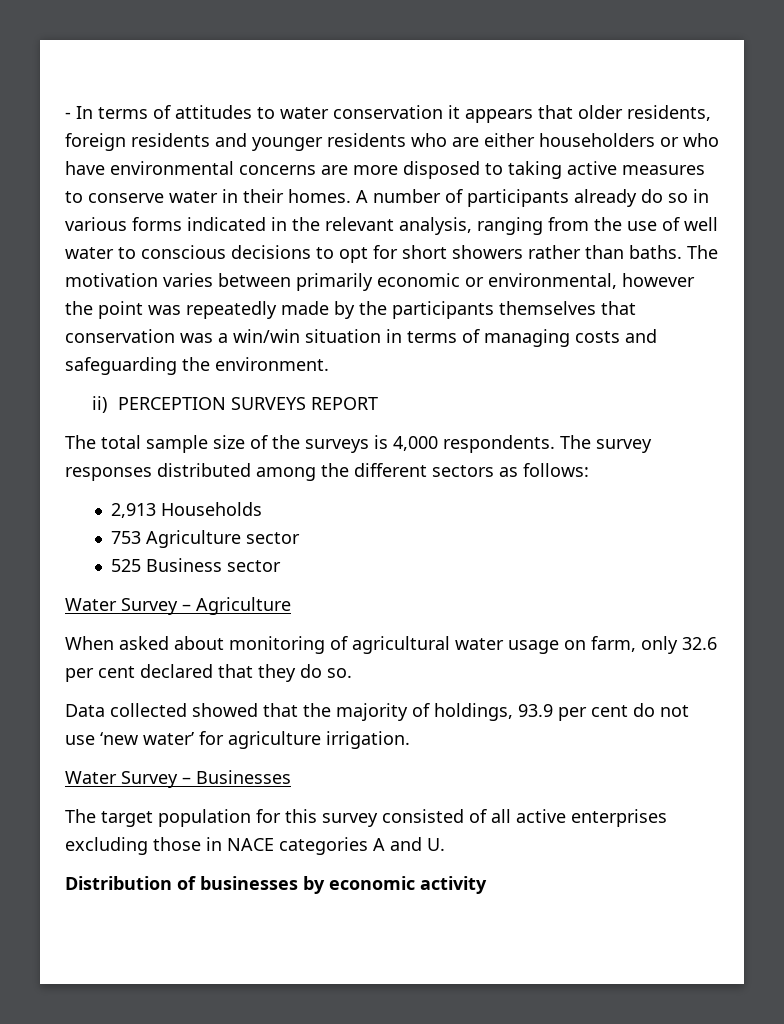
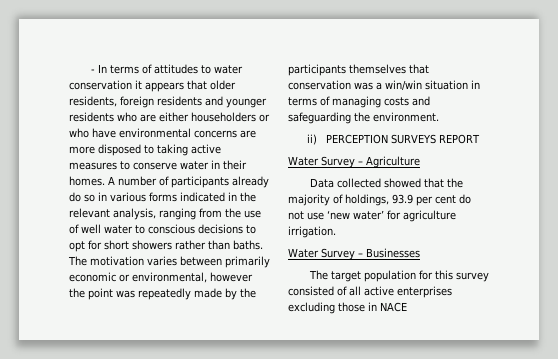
- The total sample size of the surveys is 4,000 respondents. The survey responses distributed among the different sectors as follows:
- 2,913 Households
- 753 Agriculture sector
- 525 Business sector
  Water Survey – Agriculture
- When asked about monitoring of agricultural water usage on farm, only 32.6 per cent declared that they do so.
- The target population for this survey consisted of all active enterprises excluding those in NACE categories A and U.
- Distribution of businesses by economic activity
+ The target population for this survey consisted of all active enterprises excluding those in NACE

